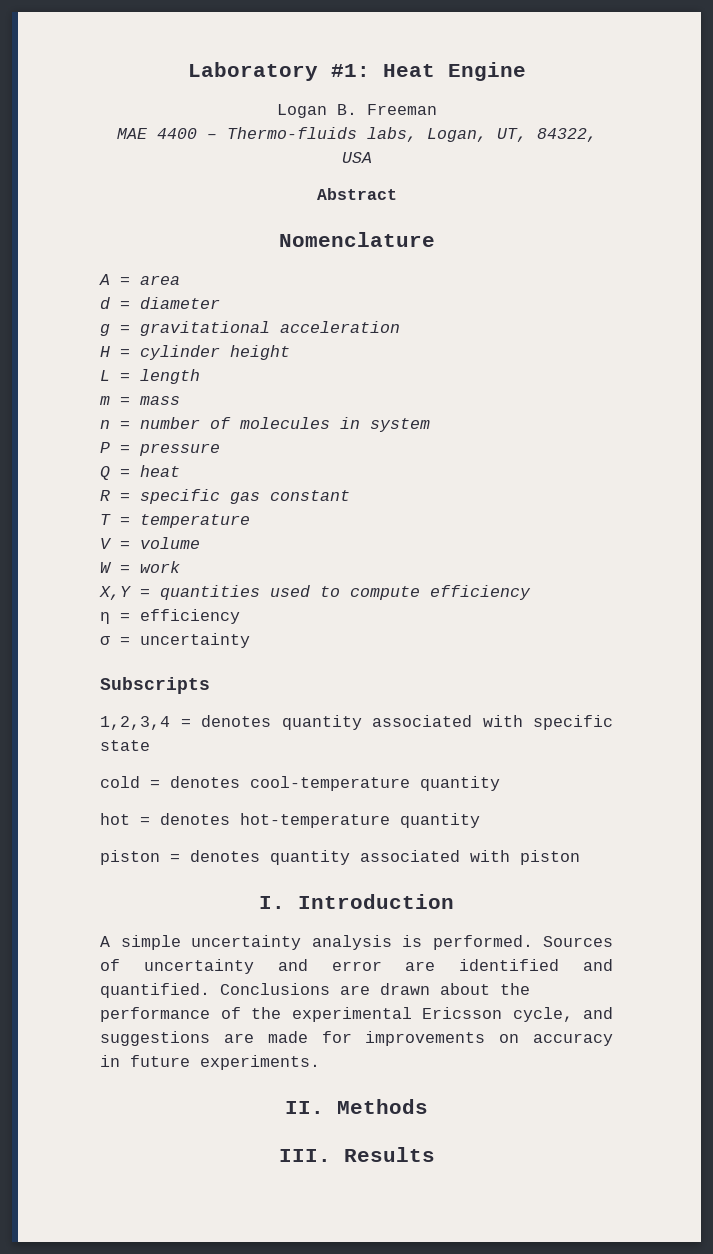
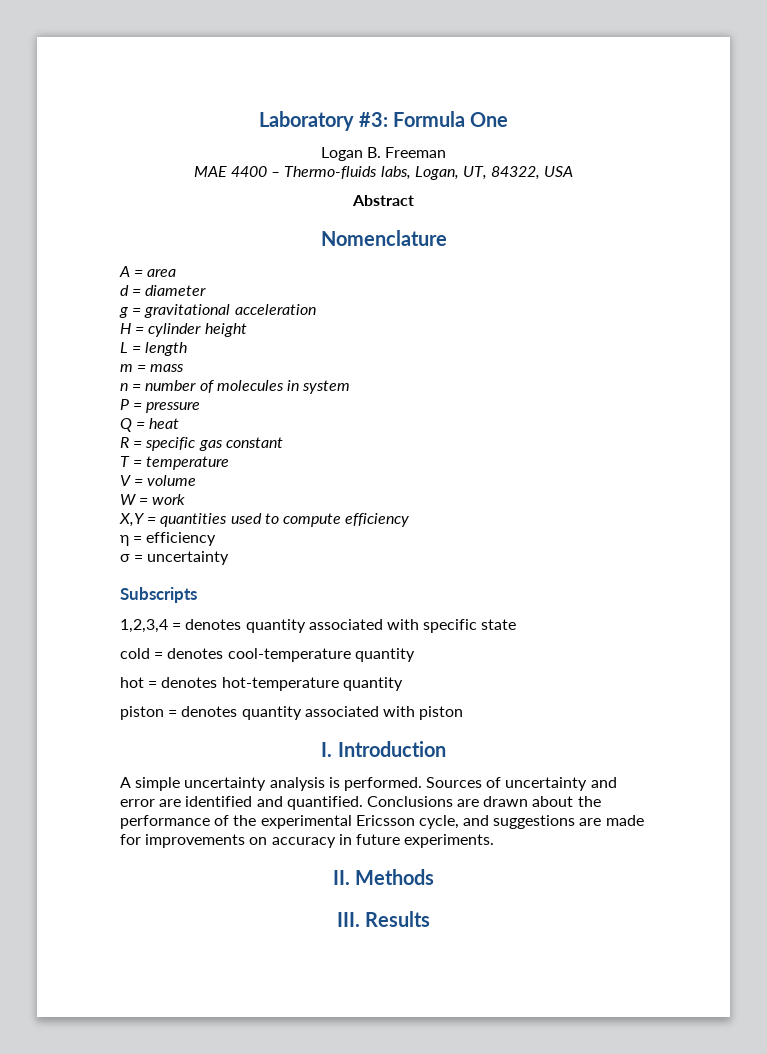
- Laboratory #1: Heat Engine
+ Laboratory #3: Formula One

